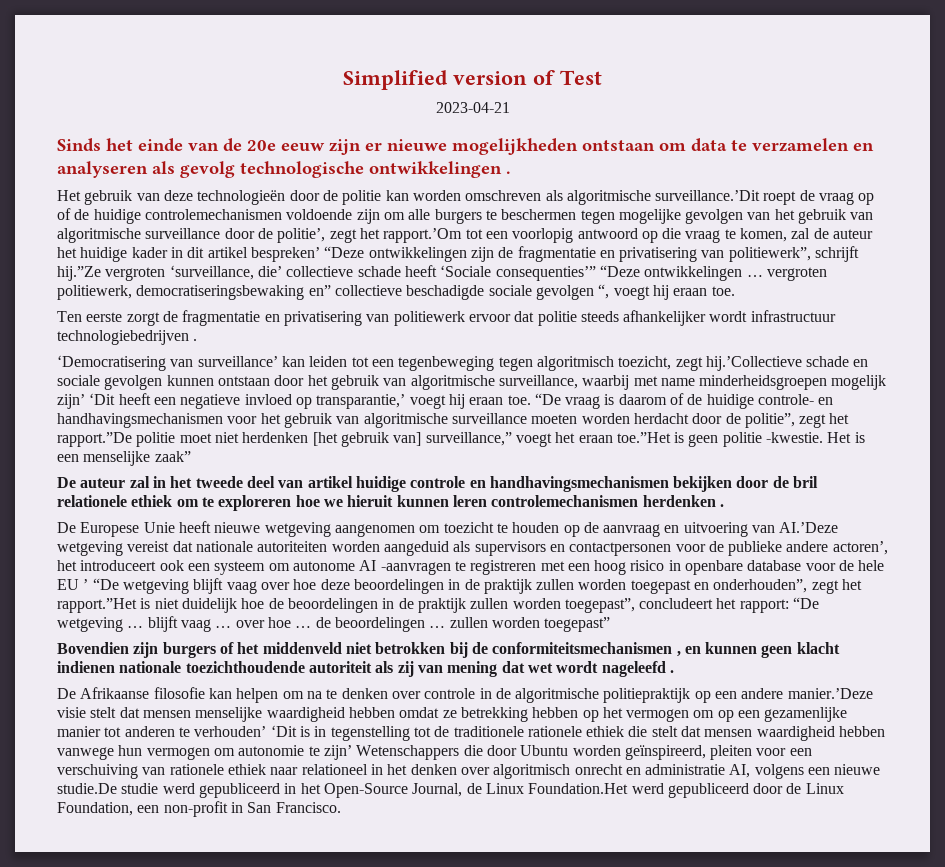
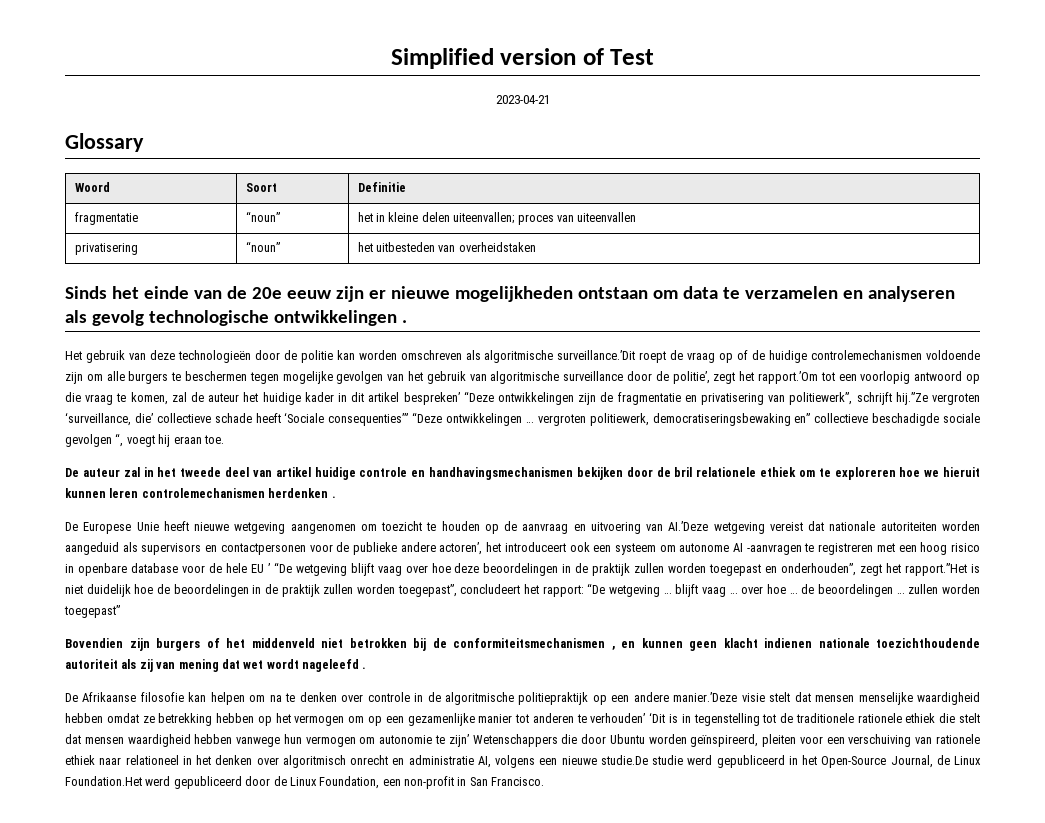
+ Glossary
+ Woord | Soort | Definitie
+ fragmentatie | “noun” | het in kleine delen uiteenvallen; proces van uiteenvallen
+ privatisering | “noun” | het uitbesteden van overheidstaken
- Ten eerste zorgt de fragmentatie en privatisering van politiewerk ervoor dat politie steeds afhankelijker wordt infrastructuur technologiebedrijven .
- ‘Democratisering van surveillance’ kan leiden tot een tegenbeweging tegen algoritmisch toezicht, zegt hij.’Collectieve schade en sociale gevolgen kunnen ontstaan door het gebruik van algoritmische surveillance, waarbij met name minderheidsgroepen mogelijk zijn’ ‘Dit heeft een negatieve invloed op transparantie,’ voegt hij eraan toe. “De vraag is daarom of de huidige controle- en handhavingsmechanismen voor het gebruik van algoritmische surveillance moeten worden herdacht door de politie”, zegt het rapport.”De politie moet niet herdenken [het gebruik van] surveillance,” voegt het eraan toe.”Het is geen politie -kwestie. Het is een menselijke zaak”

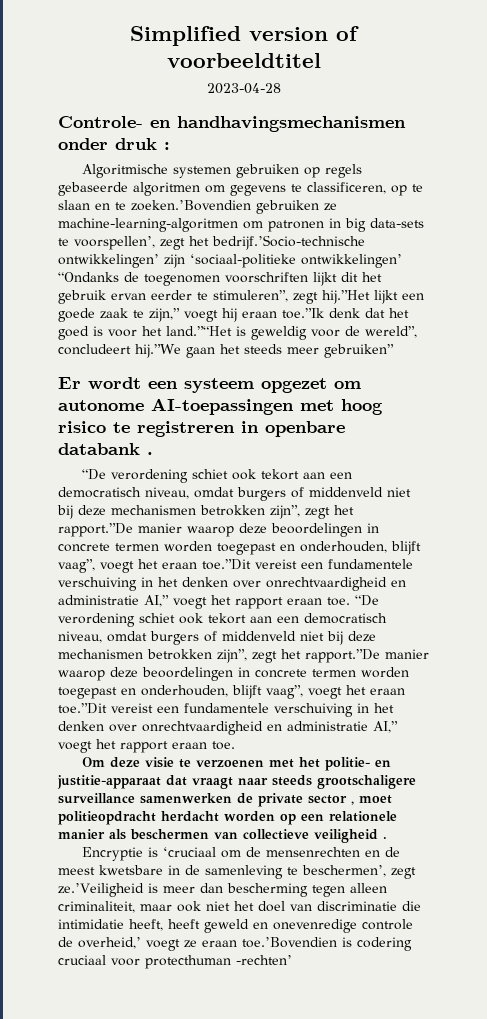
- Simplified version of Test
- 2023-04-21
- Glossary
- Woord | Soort | Definitie
- fragmentatie | “noun” | het in kleine delen uiteenvallen; proces van uiteenvallen
- privatisering | “noun” | het uitbesteden van overheidstaken
- Sinds het einde van de 20e eeuw zijn er nieuwe mogelijkheden ontstaan om data te verzamelen en analyseren als gevolg technologische ontwikkelingen .
- Het gebruik van deze technologieën door de politie kan worden omschreven als algoritmische surveillance.’Dit roept de vraag op of de huidige controlemechanismen voldoende zijn om alle burgers te beschermen tegen mogelijke gevolgen van het gebruik van algoritmische surveillance door de politie’, zegt het rapport.’Om tot een voorlopig antwoord op die vraag te komen, zal de auteur het huidige kader in dit artikel bespreken’ “Deze ontwikkelingen zijn de fragmentatie en privatisering van politiewerk”, schrijft hij.”Ze vergroten ‘surveillance, die’ collectieve schade heeft ‘Sociale consequenties’” “Deze ontwikkelingen … vergroten politiewerk, democratiseringsbewaking en” collectieve beschadigde sociale gevolgen “, voegt hij eraan toe.
- De auteur zal in het tweede deel van artikel huidige controle en handhavingsmechanismen bekijken door de bril relationele ethiek om te exploreren hoe we hieruit kunnen leren controlemechanismen herdenken .
- De Europese Unie heeft nieuwe wetgeving aangenomen om toezicht te houden op de aanvraag en uitvoering van AI.’Deze wetgeving vereist dat nationale autoriteiten worden aangeduid als supervisors en contactpersonen voor de publieke andere actoren’, het introduceert ook een systeem om autonome AI -aanvragen te registreren met een hoog risico in openbare database voor de hele EU ’ “De wetgeving blijft vaag over hoe deze beoordelingen in de praktijk zullen worden toegepast en onderhouden”, zegt het rapport.”Het is niet duidelijk hoe de beoordelingen in de praktijk zullen worden toegepast”, concludeert het rapport: “De wetgeving … blijft vaag … over hoe … de beoordelingen … zullen worden toegepast”
- Bovendien zijn burgers of het middenveld niet betrokken bij de conformiteitsmechanismen , en kunnen geen klacht indienen nationale toezichthoudende autoriteit als zij van mening dat wet wordt nageleefd .
- De Afrikaanse filosofie kan helpen om na te denken over controle in de algoritmische politiepraktijk op een andere manier.’Deze visie stelt dat mensen menselijke waardigheid hebben omdat ze betrekking hebben op het vermogen om op een gezamenlijke manier tot anderen te verhouden’ ‘Dit is in tegenstelling tot de traditionele rationele ethiek die stelt dat mensen waardigheid hebben vanwege hun vermogen om autonomie te zijn’ Wetenschappers die door Ubuntu worden geïnspireerd, pleiten voor een verschuiving van rationele ethiek naar relationeel in het denken over algoritmisch onrecht en administratie AI, volgens een nieuwe studie.De studie werd gepubliceerd in het Open-Source Journal, de Linux Foundation.Het werd gepubliceerd door de Linux Foundation, een non-profit in San Francisco.
+ Simplified version of voorbeeldtitel
+ 2023-04-28
+ Controle- en handhavingsmechanismen onder druk :
+ Algoritmische systemen gebruiken op regels gebaseerde algoritmen om gegevens te classificeren, op te slaan en te zoeken.’Bovendien gebruiken ze machine-learning-algoritmen om patronen in big data-sets te voorspellen’, zegt het bedrijf.’Socio-technische ontwikkelingen’ zijn ‘sociaal-politieke ontwikkelingen’ “Ondanks de toegenomen voorschriften lijkt dit het gebruik ervan eerder te stimuleren”, zegt hij.”Het lijkt een goede zaak te zijn,” voegt hij eraan toe.”Ik denk dat het goed is voor het land.”“Het is geweldig voor de wereld”, concludeert hij.”We gaan het steeds meer gebruiken”
+ Er wordt een systeem opgezet om autonome AI-toepassingen met hoog risico te registreren in openbare databank .
+ “De verordening schiet ook tekort aan een democratisch niveau, omdat burgers of middenveld niet bij deze mechanismen betrokken zijn”, zegt het rapport.”De manier waarop deze beoordelingen in concrete termen worden toegepast en onderhouden, blijft vaag”, voegt het eraan toe.”Dit vereist een fundamentele verschuiving in het denken over onrechtvaardigheid en administratie AI,” voegt het rapport eraan toe. “De verordening schiet ook tekort aan een democratisch niveau, omdat burgers of middenveld niet bij deze mechanismen betrokken zijn”, zegt het rapport.”De manier waarop deze beoordelingen in concrete termen worden toegepast en onderhouden, blijft vaag”, voegt het eraan toe.”Dit vereist een fundamentele verschuiving in het denken over onrechtvaardigheid en administratie AI,” voegt het rapport eraan toe.
+ Om deze visie te verzoenen met het politie- en justitie-apparaat dat vraagt naar steeds grootschaligere surveillance samenwerken de private sector , moet politieopdracht herdacht worden op een relationele manier als beschermen van collectieve veiligheid .
+ Encryptie is ‘cruciaal om de mensenrechten en de meest kwetsbare in de samenleving te beschermen’, zegt ze.’Veiligheid is meer dan bescherming tegen alleen criminaliteit, maar ook niet het doel van discriminatie die intimidatie heeft, heeft geweld en onevenredige controle de overheid,’ voegt ze eraan toe.’Bovendien is codering cruciaal voor protecthuman -rechten’

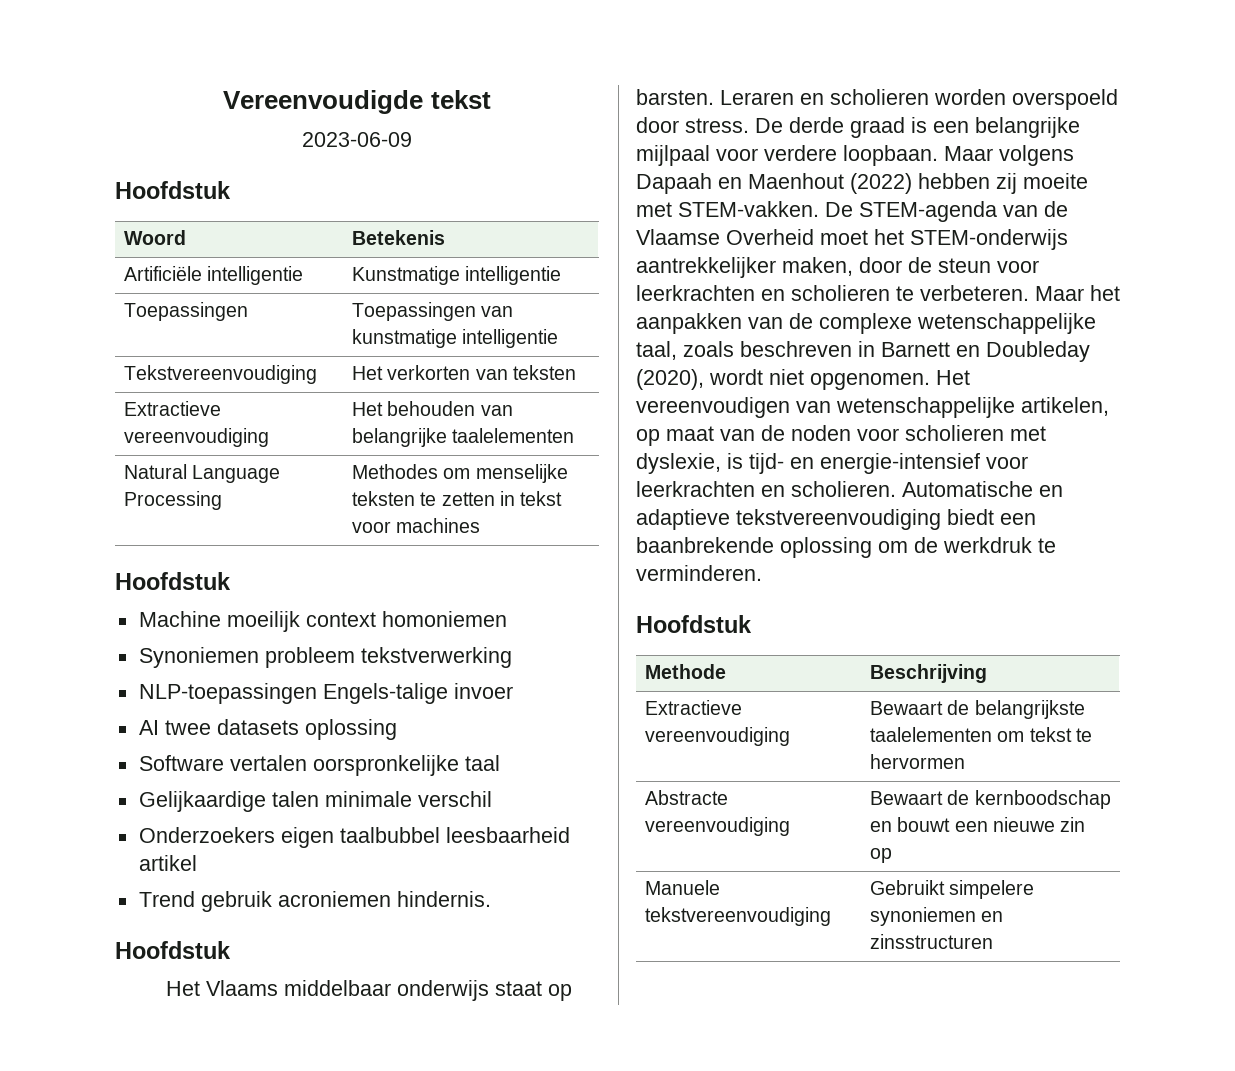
- Simplified version of voorbeeldtitel
- 2023-04-28
- Controle- en handhavingsmechanismen onder druk :
- Algoritmische systemen gebruiken op regels gebaseerde algoritmen om gegevens te classificeren, op te slaan en te zoeken.’Bovendien gebruiken ze machine-learning-algoritmen om patronen in big data-sets te voorspellen’, zegt het bedrijf.’Socio-technische ontwikkelingen’ zijn ‘sociaal-politieke ontwikkelingen’ “Ondanks de toegenomen voorschriften lijkt dit het gebruik ervan eerder te stimuleren”, zegt hij.”Het lijkt een goede zaak te zijn,” voegt hij eraan toe.”Ik denk dat het goed is voor het land.”“Het is geweldig voor de wereld”, concludeert hij.”We gaan het steeds meer gebruiken”
- Er wordt een systeem opgezet om autonome AI-toepassingen met hoog risico te registreren in openbare databank .
- “De verordening schiet ook tekort aan een democratisch niveau, omdat burgers of middenveld niet bij deze mechanismen betrokken zijn”, zegt het rapport.”De manier waarop deze beoordelingen in concrete termen worden toegepast en onderhouden, blijft vaag”, voegt het eraan toe.”Dit vereist een fundamentele verschuiving in het denken over onrechtvaardigheid en administratie AI,” voegt het rapport eraan toe. “De verordening schiet ook tekort aan een democratisch niveau, omdat burgers of middenveld niet bij deze mechanismen betrokken zijn”, zegt het rapport.”De manier waarop deze beoordelingen in concrete termen worden toegepast en onderhouden, blijft vaag”, voegt het eraan toe.”Dit vereist een fundamentele verschuiving in het denken over onrechtvaardigheid en administratie AI,” voegt het rapport eraan toe.
- Om deze visie te verzoenen met het politie- en justitie-apparaat dat vraagt naar steeds grootschaligere surveillance samenwerken de private sector , moet politieopdracht herdacht worden op een relationele manier als beschermen van collectieve veiligheid .
- Encryptie is ‘cruciaal om de mensenrechten en de meest kwetsbare in de samenleving te beschermen’, zegt ze.’Veiligheid is meer dan bescherming tegen alleen criminaliteit, maar ook niet het doel van discriminatie die intimidatie heeft, heeft geweld en onevenredige controle de overheid,’ voegt ze eraan toe.’Bovendien is codering cruciaal voor protecthuman -rechten’
+ Vereenvoudigde tekst
+ 2023-06-09
+ Hoofdstuk
+ Woord | Betekenis
+ Artificiële intelligentie | Kunstmatige intelligentie
+ Toepassingen | Toepassingen van kunstmatige intelligentie
+ Tekstvereenvoudiging | Het verkorten van teksten
+ Extractieve vereenvoudiging | Het behouden van belangrijke taalelementen
+ Natural Language Processing | Methodes om menselijke teksten te zetten in tekst voor machines
+ Hoofdstuk
+ Machine moeilijk context homoniemen
+ Synoniemen probleem tekstverwerking
+ NLP-toepassingen Engels-talige invoer
+ AI twee datasets oplossing
+ Software vertalen oorspronkelijke taal
+ Gelijkaardige talen minimale verschil
+ Onderzoekers eigen taalbubbel leesbaarheid artikel
+ Trend gebruik acroniemen hindernis.
+ Hoofdstuk
+ Het Vlaams middelbaar onderwijs staat op barsten. Leraren en scholieren worden overspoeld door stress. De derde graad is een belangrijke mijlpaal voor verdere loopbaan. Maar volgens Dapaah en Maenhout (2022) hebben zij moeite met STEM-vakken. De STEM-agenda van de Vlaamse Overheid moet het STEM-onderwijs aantrekkelijker maken, door de steun voor leerkrachten en scholieren te verbeteren. Maar het aanpakken van de complexe wetenschappelijke taal, zoals beschreven in Barnett en Doubleday (2020), wordt niet opgenomen. Het vereenvoudigen van wetenschappelijke artikelen, op maat van de noden voor scholieren met dyslexie, is tijd- en energie-intensief voor leerkrachten en scholieren. Automatische en adaptieve tekstvereenvoudiging biedt een baanbrekende oplossing om de werkdruk te verminderen.
+ Hoofdstuk
+ Methode | Beschrijving
+ Extractieve vereenvoudiging | Bewaart de belangrijkste taalelementen om tekst te hervormen
+ Abstracte vereenvoudiging | Bewaart de kernboodschap en bouwt een nieuwe zin op
+ Manuele tekstvereenvoudiging | Gebruikt simpelere synoniemen en zinsstructuren

